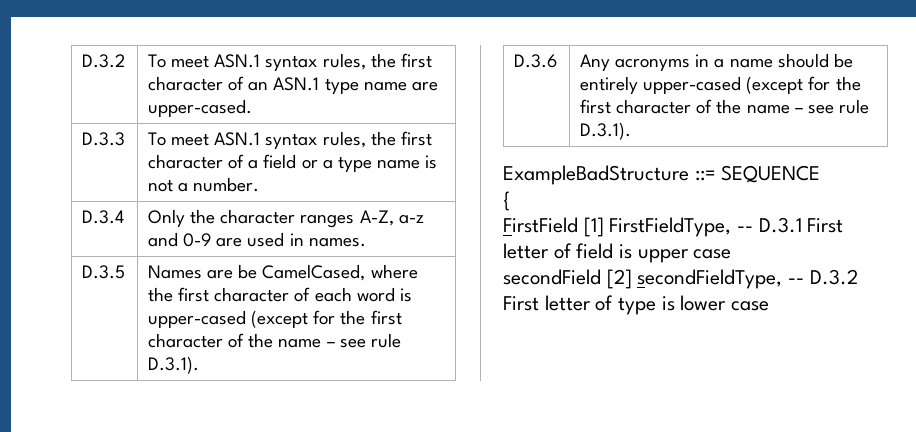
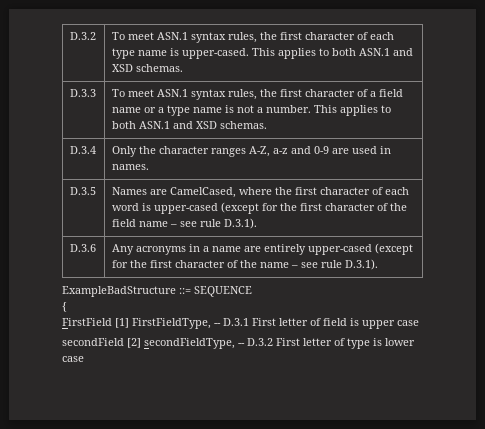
- D.3.2 | To meet ASN.1 syntax rules, the first character of an ASN.1 type name are upper-cased.
+ D.3.2 | To meet ASN.1 syntax rules, the first character of each type name is upper-cased. This applies to both ASN.1 and XSD schemas.
- D.3.3 | To meet ASN.1 syntax rules, the first character of a field or a type name is not a number.
+ D.3.3 | To meet ASN.1 syntax rules, the first character of a field name or a type name is not a number. This applies to both ASN.1 and XSD schemas.
- D.3.5 | Names are be CamelCased, where the first character of each word is upper-cased (except for the first character of the name – see rule D.3.1).
+ D.3.5 | Names are CamelCased, where the first character of each word is upper-cased (except for the first character of the field name – see rule D.3.1).
- D.3.6 | Any acronyms in a name should be entirely upper-cased (except for the first character of the name – see rule D.3.1).
+ D.3.6 | Any acronyms in a name are entirely upper-cased (except for the first character of the name – see rule D.3.1).

